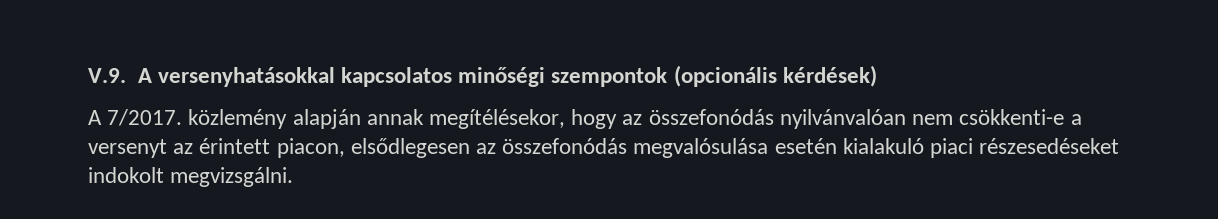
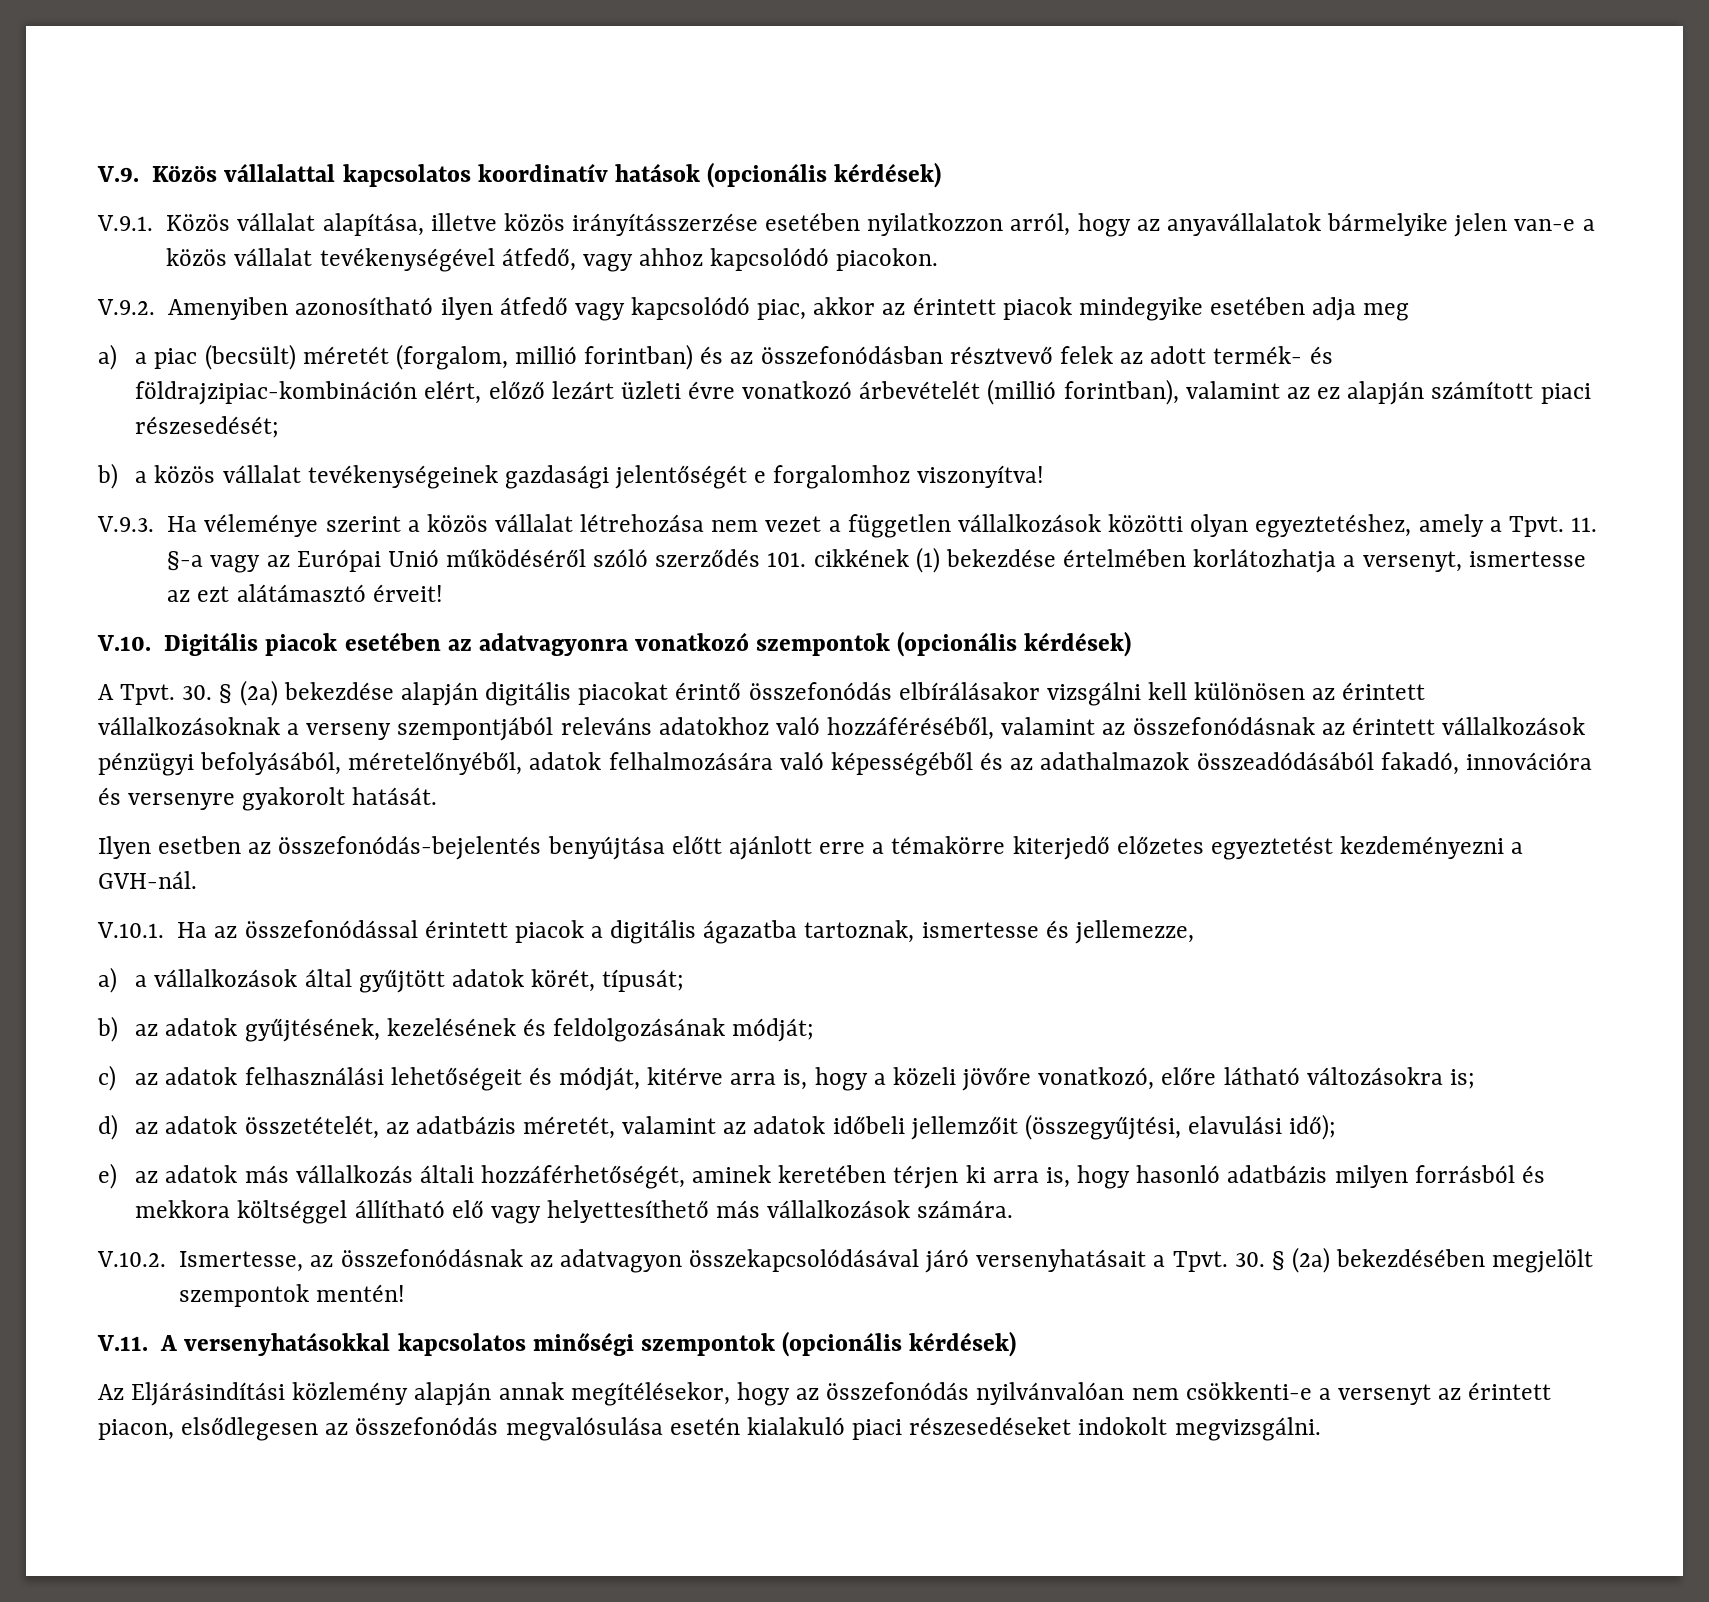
- V.9. A versenyhatásokkal kapcsolatos minőségi szempontok (opcionális kérdések)
+ V.9. Közös vállalattal kapcsolatos koordinatív hatások (opcionális kérdések)
+ V.9.1. Közös vállalat alapítása, illetve közös irányításszerzése esetében nyilatkozzon arról, hogy az anyavállalatok bármelyike jelen van-e a közös vállalat tevékenységével átfedő, vagy ahhoz kapcsolódó piacokon.
+ V.9.2. Amenyiben azonosítható ilyen átfedő vagy kapcsolódó piac, akkor az érintett piacok mindegyike esetében adja meg
+ a) a piac (becsült) méretét (forgalom, millió forintban) és az összefonódásban résztvevő felek az adott termék- és földrajzipiac-kombináción elért, előző lezárt üzleti évre vonatkozó árbevételét (millió forintban), valamint az ez alapján számított piaci részesedését;
+ b) a közös vállalat tevékenységeinek gazdasági jelentőségét e forgalomhoz viszonyítva!
+ V.9.3. Ha véleménye szerint a közös vállalat létrehozása nem vezet a független vállalkozások közötti olyan egyeztetéshez, amely a Tpvt. 11. §-a vagy az Európai Unió működéséről szóló szerződés 101. cikkének (1) bekezdése értelmében korlátozhatja a versenyt, ismertesse az ezt alátámasztó érveit!
+ V.10. Digitális piacok esetében az adatvagyonra vonatkozó szempontok (opcionális kérdések)
+ A Tpvt. 30. § (2a) bekezdése alapján digitális piacokat érintő összefonódás elbírálásakor vizsgálni kell különösen az érintett vállalkozásoknak a verseny szempontjából releváns adatokhoz való hozzáféréséből, valamint az összefonódásnak az érintett vállalkozások pénzügyi befolyásából, méretelőnyéből, adatok felhalmozására való képességéből és az adathalmazok összeadódásából fakadó, innovációra és versenyre gyakorolt hatását.
+ Ilyen esetben az összefonódás-bejelentés benyújtása előtt ajánlott erre a témakörre kiterjedő előzetes egyeztetést kezdeményezni a GVH-nál.
+ V.10.1. Ha az összefonódással érintett piacok a digitális ágazatba tartoznak, ismertesse és jellemezze,
+ a) a vállalkozások által gyűjtött adatok körét, típusát;
+ b) az adatok gyűjtésének, kezelésének és feldolgozásának módját;
+ c) az adatok felhasználási lehetőségeit és módját, kitérve arra is, hogy a közeli jövőre vonatkozó, előre látható változásokra is;
+ d) az adatok összetételét, az adatbázis méretét, valamint az adatok időbeli jellemzőit (összegyűjtési, elavulási idő);
+ e) az adatok más vállalkozás általi hozzáférhetőségét, aminek keretében térjen ki arra is, hogy hasonló adatbázis milyen forrásból és mekkora költséggel állítható elő vagy helyettesíthető más vállalkozások számára.
+ V.10.2. Ismertesse, az összefonódásnak az adatvagyon összekapcsolódásával járó versenyhatásait a Tpvt. 30. § (2a) bekezdésében megjelölt szempontok mentén!
+ V.11. A versenyhatásokkal kapcsolatos minőségi szempontok (opcionális kérdések)
- A 7/2017. közlemény alapján annak megítélésekor, hogy az összefonódás nyilvánvalóan nem csökkenti-e a versenyt az érintett piacon, elsődlegesen az összefonódás megvalósulása esetén kialakuló piaci részesedéseket indokolt megvizsgálni.
+ Az Eljárásindítási közlemény alapján annak megítélésekor, hogy az összefonódás nyilvánvalóan nem csökkenti-e a versenyt az érintett piacon, elsődlegesen az összefonódás megvalósulása esetén kialakuló piaci részesedéseket indokolt megvizsgálni.

